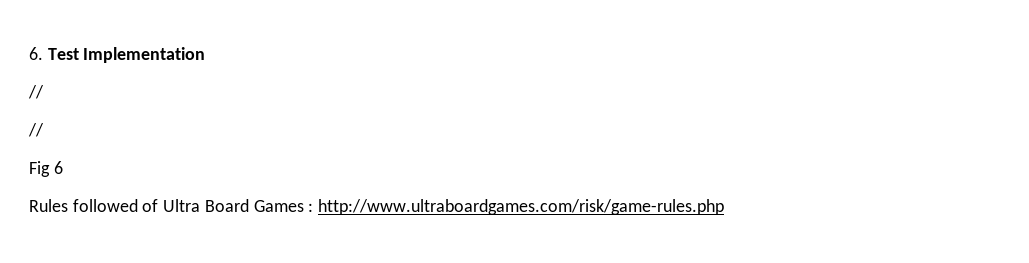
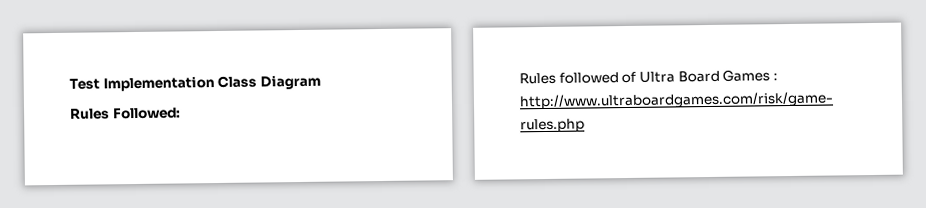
- 6. Test Implementation
- //
- //
- Fig 6
+ Test Implementation Class Diagram
+ Rules Followed:

